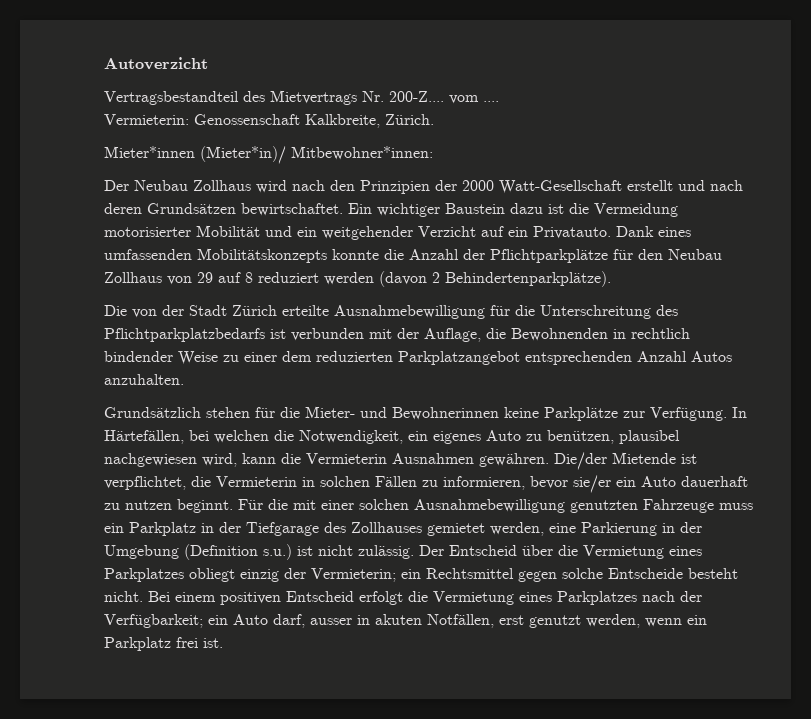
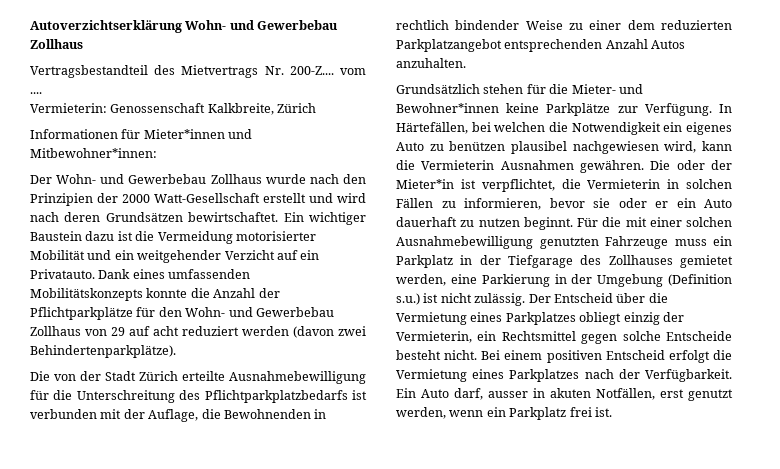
- Autoverzicht
+ Autoverzichtserklärung Wohn- und Gewerbebau Zollhaus
- Vermieterin: Genossenschaft Kalkbreite, Zürich.
- Mieter*innen (Mieter*in)/ Mitbewohner*innen:
- Der Neubau Zollhaus wird nach den Prinzipien der 2000 Watt-Gesellschaft erstellt und nach deren Grundsätzen bewirtschaftet.
+ Vermieterin: Genossenschaft Kalkbreite, Zürich
+ Informationen für Mieter*innen und Mitbewohner*innen:
+ Der Wohn- und Gewerbebau Zollhaus wurde nach den Prinzipien der 2000 Watt-Gesellschaft erstellt und wird nach deren Grundsätzen bewirtschaftet.
- Dank eines umfassenden Mobilitätskonzepts konnte die Anzahl der Pflichtparkplätze für den Neubau Zollhaus von 29 auf 8 reduziert werden (davon 2 Behindertenparkplätze).
+ Dank eines umfassenden Mobilitätskonzepts konnte die Anzahl der Pflichtparkplätze für den Wohn- und Gewerbebau Zollhaus von 29 auf acht reduziert werden (davon zwei Behindertenparkplätze).
- Grundsätzlich stehen für die Mieter- und Bewohnerinnen keine Parkplätze zur Verfügung.
+ Grundsätzlich stehen für die Mieter- und Bewohner*innen keine Parkplätze zur Verfügung.
- In Härtefällen, bei welchen die Notwendigkeit, ein eigenes Auto zu benützen, plausibel nachgewiesen wird, kann die Vermieterin Ausnahmen gewähren.
+ In Härtefällen, bei welchen die Notwendigkeit ein eigenes Auto zu benützen plausibel nachgewiesen wird, kann die Vermieterin Ausnahmen gewähren.
- Die/der Mietende ist verpflichtet, die Vermieterin in solchen Fällen zu informieren, bevor sie/er ein Auto dauerhaft zu nutzen beginnt.
+ Die oder der Mieter*in ist verpflichtet, die Vermieterin in solchen Fällen zu informieren, bevor sie oder er ein Auto dauerhaft zu nutzen beginnt.
- Der Entscheid über die Vermietung eines Parkplatzes obliegt einzig der Vermieterin; ein Rechtsmittel gegen solche Entscheide besteht nicht.
+ Der Entscheid über die Vermietung eines Parkplatzes obliegt einzig der Vermieterin, ein Rechtsmittel gegen solche Entscheide besteht nicht.
- Bei einem positiven Entscheid erfolgt die Vermietung eines Parkplatzes nach der Verfügbarkeit; ein Auto darf, ausser in akuten Notfällen, erst genutzt werden, wenn ein Parkplatz frei ist.
+ Bei einem positiven Entscheid erfolgt die Vermietung eines Parkplatzes nach der Verfügbarkeit. Ein Auto darf, ausser in akuten Notfällen, erst genutzt werden, wenn ein Parkplatz frei ist.

